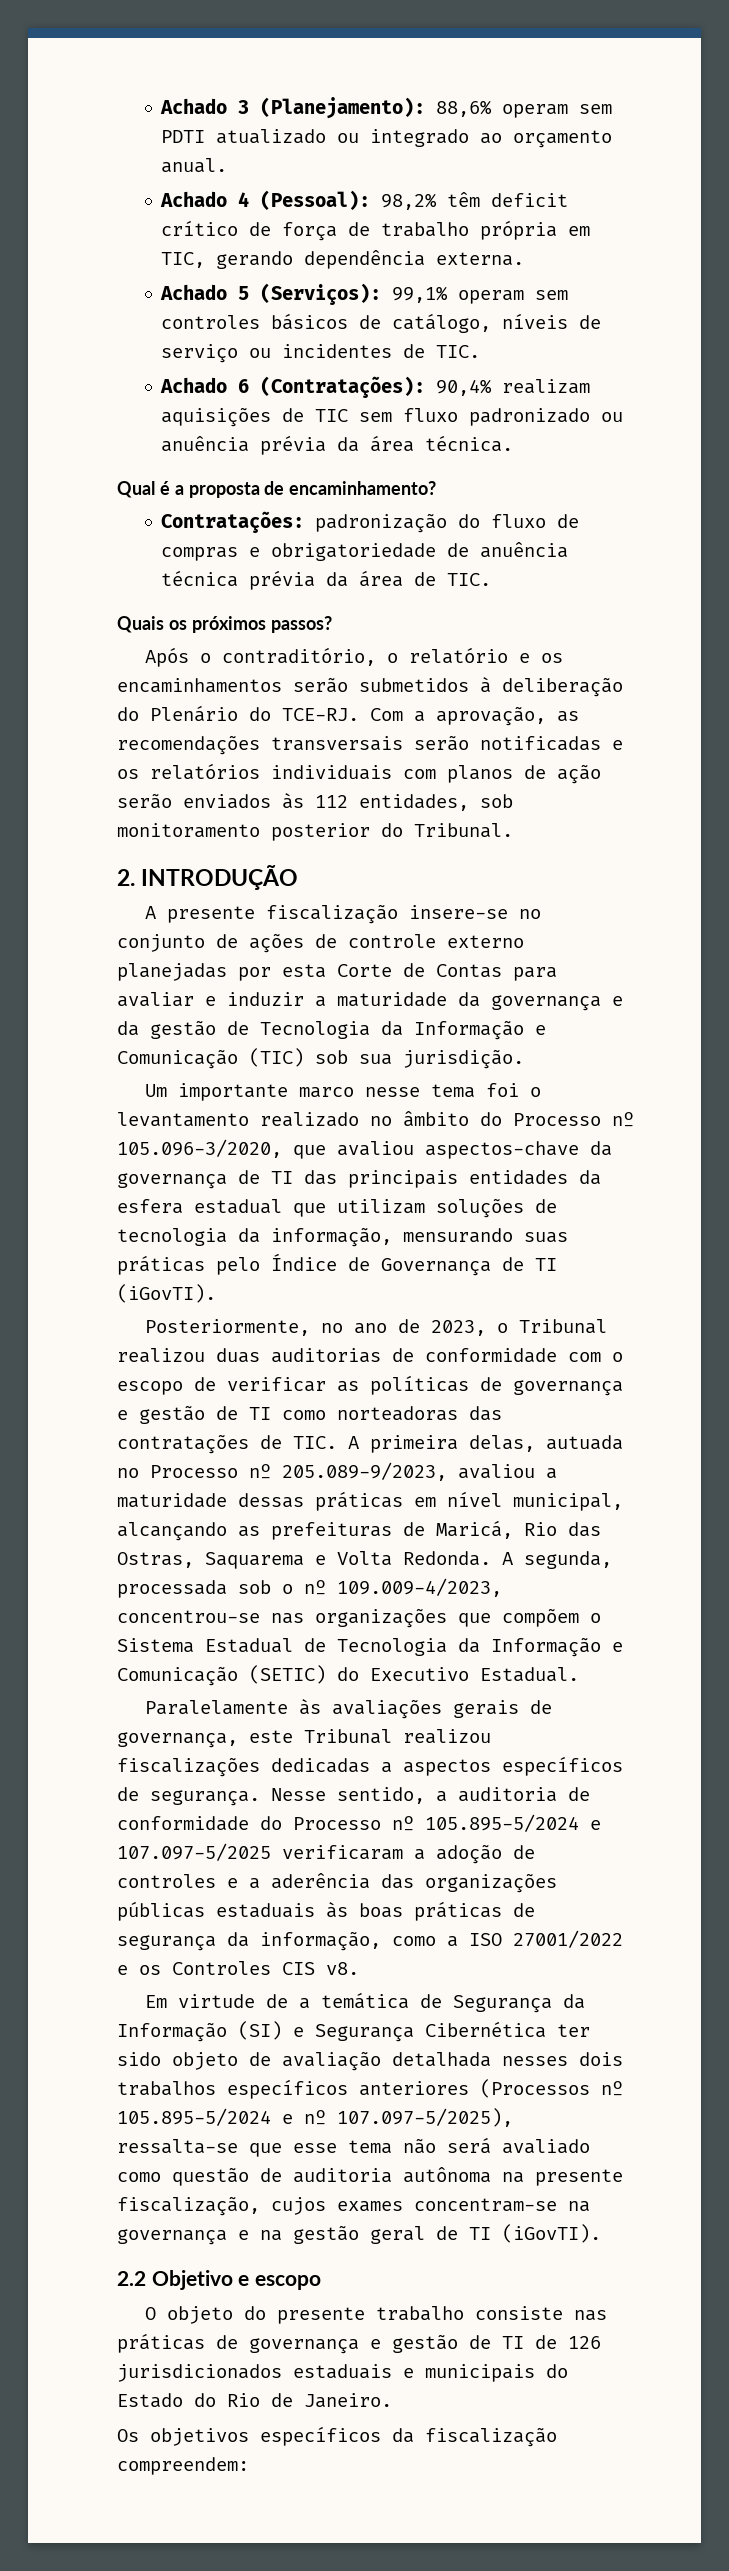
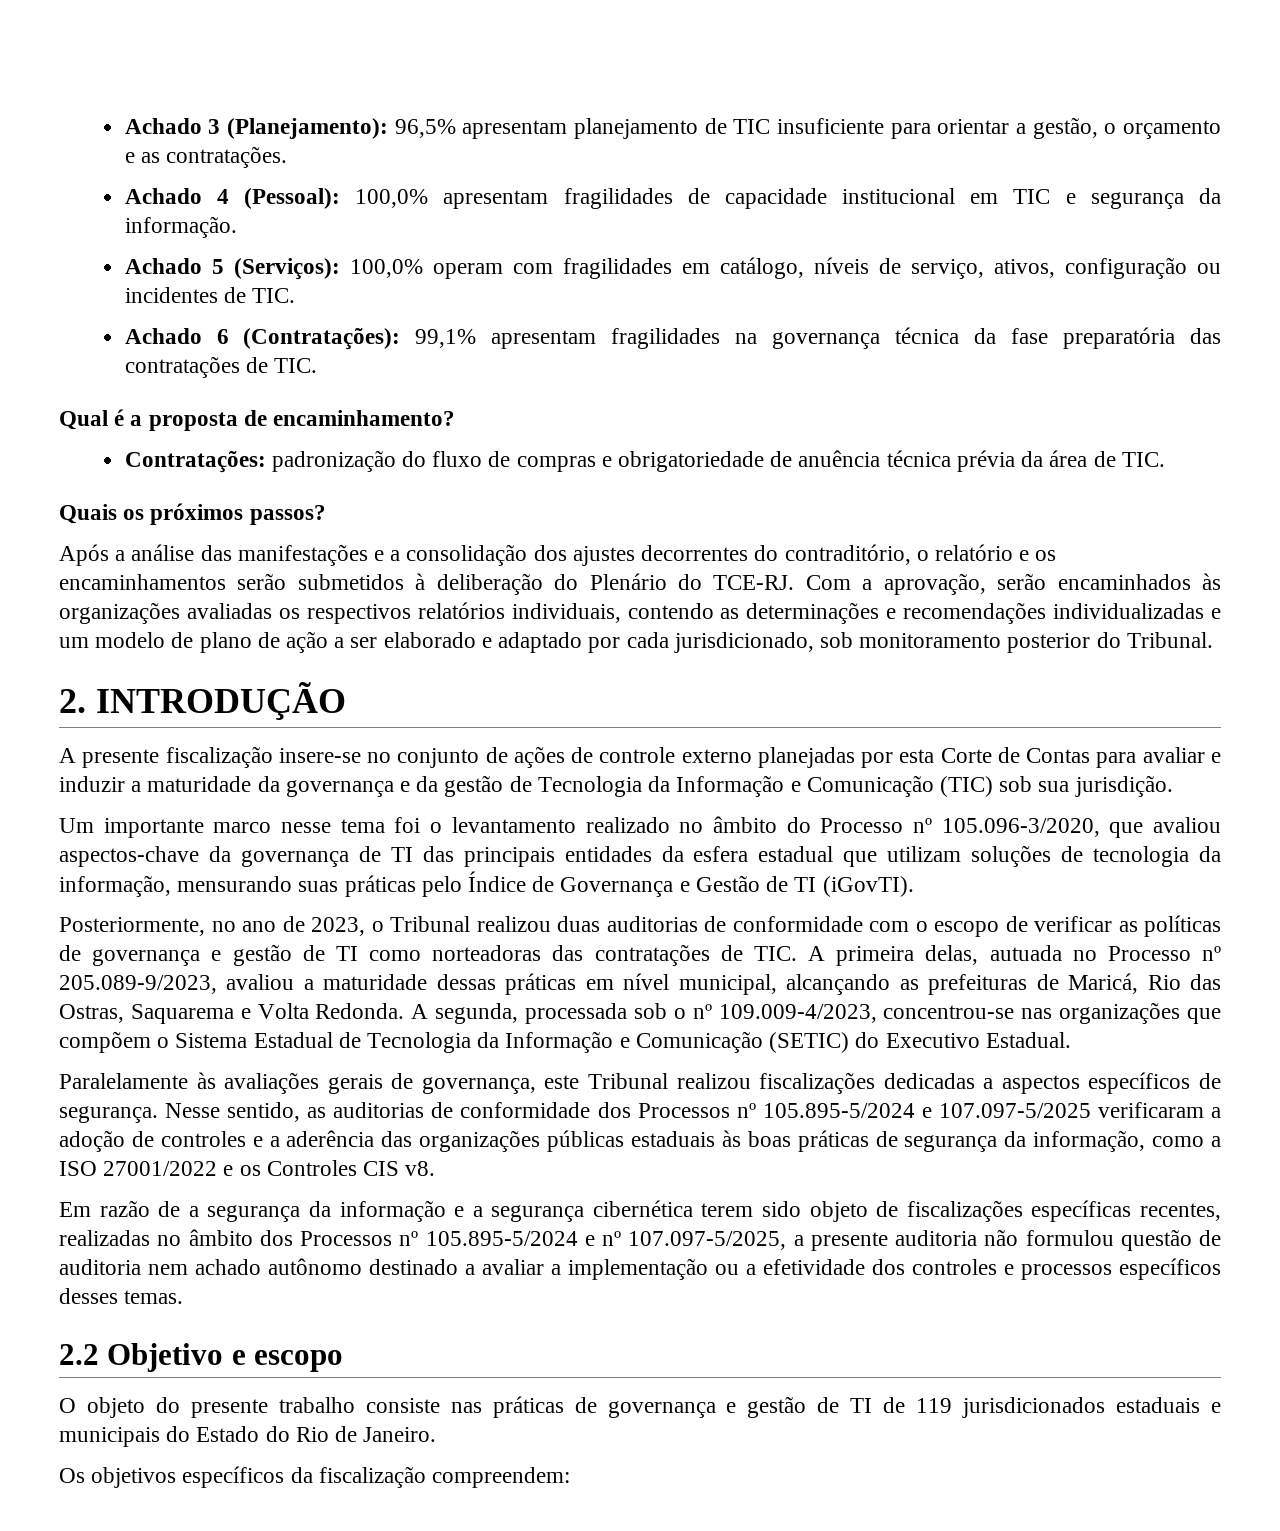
- Achado 3 (Planejamento): 88,6% operam sem PDTI atualizado ou integrado ao orçamento anual.
- Achado 4 (Pessoal): 98,2% têm deficit crítico de força de trabalho própria em TIC, gerando dependência externa.
- Achado 5 (Serviços): 99,1% operam sem controles básicos de catálogo, níveis de serviço ou incidentes de TIC.
+ Achado 3 (Planejamento): 96,5% apresentam planejamento de TIC insuficiente para orientar a gestão, o orçamento e as contratações.
+ Achado 4 (Pessoal): 100,0% apresentam fragilidades de capacidade institucional em TIC e segurança da informação.
+ Achado 5 (Serviços): 100,0% operam com fragilidades em catálogo, níveis de serviço, ativos, configuração ou incidentes de TIC.
- Achado 6 (Contratações): 90,4% realizam aquisições de TIC sem fluxo padronizado ou anuência prévia da área técnica.
+ Achado 6 (Contratações): 99,1% apresentam fragilidades na governança técnica da fase preparatória das contratações de TIC.
- Após o contraditório, o relatório e os encaminhamentos serão submetidos à deliberação do Plenário do TCE-RJ.
+ Após a análise das manifestações e a consolidação dos ajustes decorrentes do contraditório, o relatório e os encaminhamentos serão submetidos à deliberação do Plenário do TCE-RJ.
- Com a aprovação, as recomendações transversais serão notificadas e os relatórios individuais com planos de ação serão enviados às 112 entidades, sob monitoramento posterior do Tribunal.
+ Com a aprovação, serão encaminhados às organizações avaliadas os respectivos relatórios individuais, contendo as determinações e recomendações individualizadas e um modelo de plano de ação a ser elaborado e adaptado por cada jurisdicionado, sob monitoramento posterior do Tribunal.
- Um importante marco nesse tema foi o levantamento realizado no âmbito do Processo nº 105.096-3/2020, que avaliou aspectos-chave da governança de TI das principais entidades da esfera estadual que utilizam soluções de tecnologia da informação, mensurando suas práticas pelo Índice de Governança de TI (iGovTI).
+ Um importante marco nesse tema foi o levantamento realizado no âmbito do Processo nº 105.096-3/2020, que avaliou aspectos-chave da governança de TI das principais entidades da esfera estadual que utilizam soluções de tecnologia da informação, mensurando suas práticas pelo Índice de Governança e Gestão de TI (iGovTI).
- Nesse sentido, a auditoria de conformidade do Processo nº 105.895-5/2024 e 107.097-5/2025 verificaram a adoção de controles e a aderência das organizações públicas estaduais às boas práticas de segurança da informação, como a ISO 27001/2022 e os Controles CIS v8.
+ Nesse sentido, as auditorias de conformidade dos Processos nº 105.895-5/2024 e 107.097-5/2025 verificaram a adoção de controles e a aderência das organizações públicas estaduais às boas práticas de segurança da informação, como a ISO 27001/2022 e os Controles CIS v8.
- Em virtude de a temática de Segurança da Informação (SI) e Segurança Cibernética ter sido objeto de avaliação detalhada nesses dois trabalhos específicos anteriores (Processos nº 105.895-5/2024 e nº 107.097-5/2025), ressalta-se que esse tema não será avaliado como questão de auditoria autônoma na presente fiscalização, cujos exames concentram-se na governança e na gestão geral de TI (iGovTI).
+ Em razão de a segurança da informação e a segurança cibernética terem sido objeto de fiscalizações específicas recentes, realizadas no âmbito dos Processos nº 105.895-5/2024 e nº 107.097-5/2025, a presente auditoria não formulou questão de auditoria nem achado autônomo destinado a avaliar a implementação ou a efetividade dos controles e processos específicos desses temas.
- O objeto do presente trabalho consiste nas práticas de governança e gestão de TI de 126 jurisdicionados estaduais e municipais do Estado do Rio de Janeiro.
+ O objeto do presente trabalho consiste nas práticas de governança e gestão de TI de 119 jurisdicionados estaduais e municipais do Estado do Rio de Janeiro.

